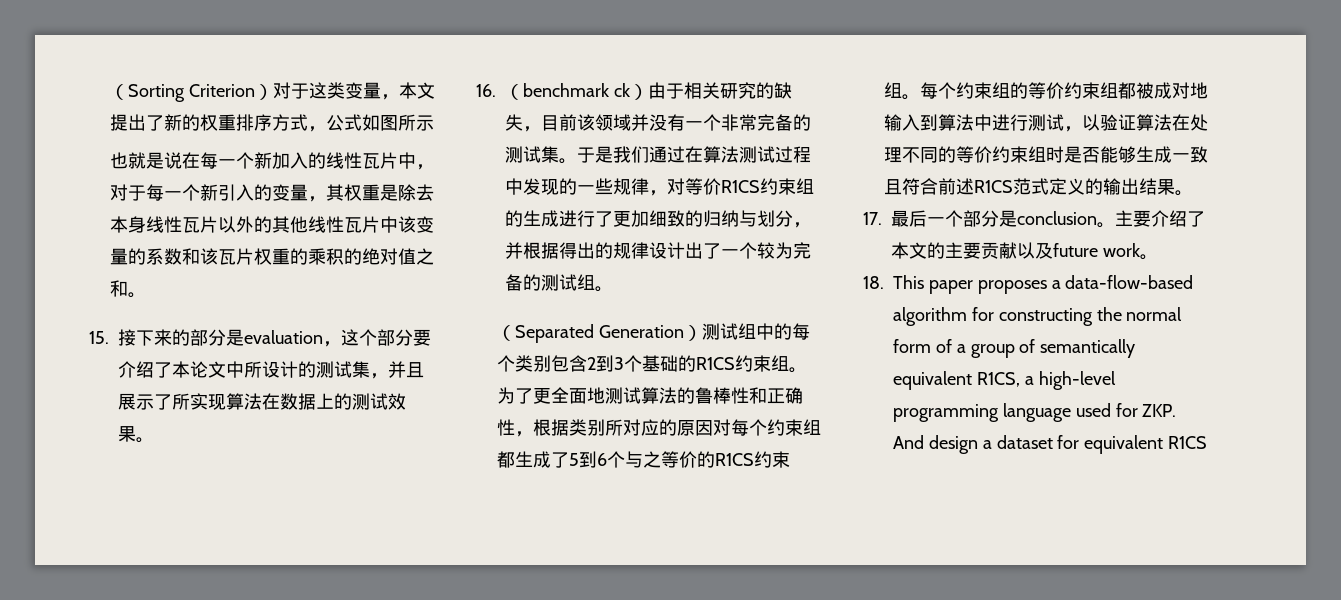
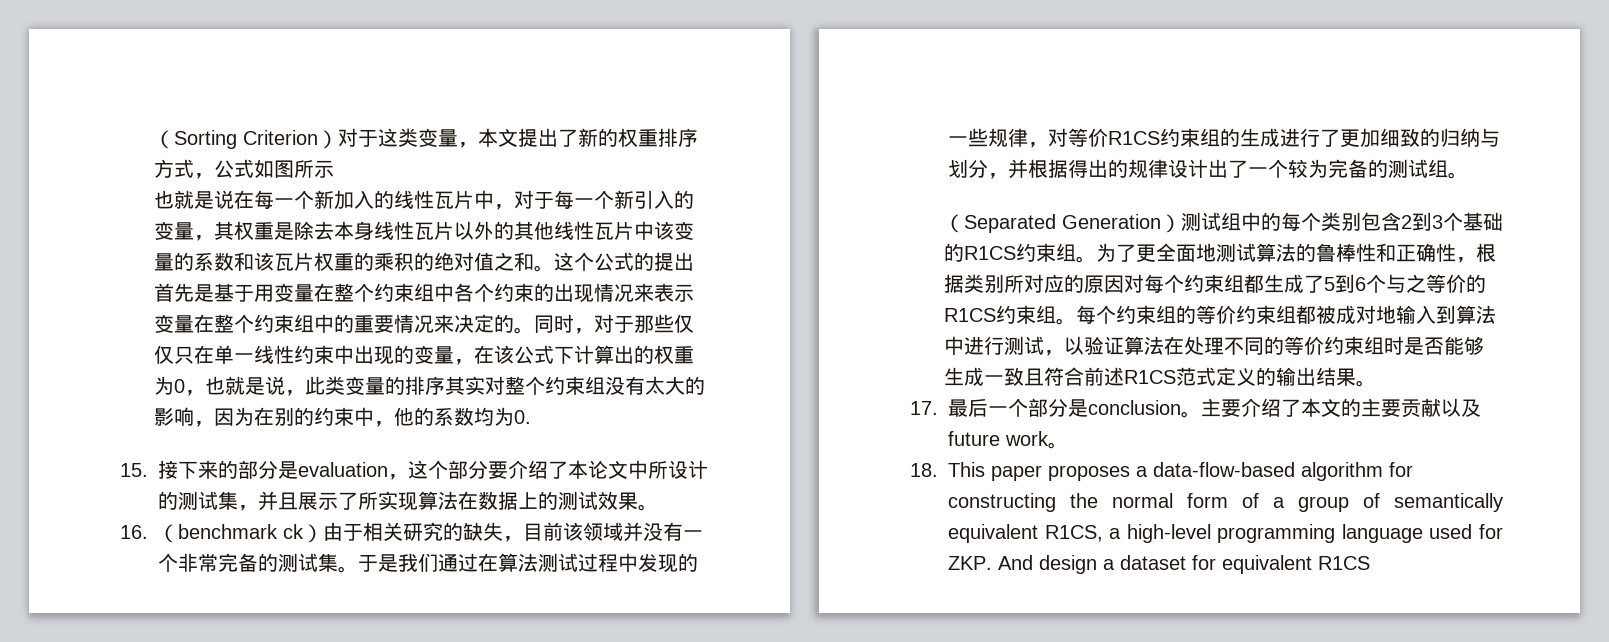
+ 这个公式的提出首先是基于用变量在整个约束组中各个约束的出现情况来表示变量在整个约束组中的重要情况来决定的。同时，对于那些仅仅只在单一线性约束中出现的变量，在该公式下计算出的权重为0，也就是说，此类变量的排序其实对整个约束组没有太大的影响，因为在别的约束中，他的系数均为0.

